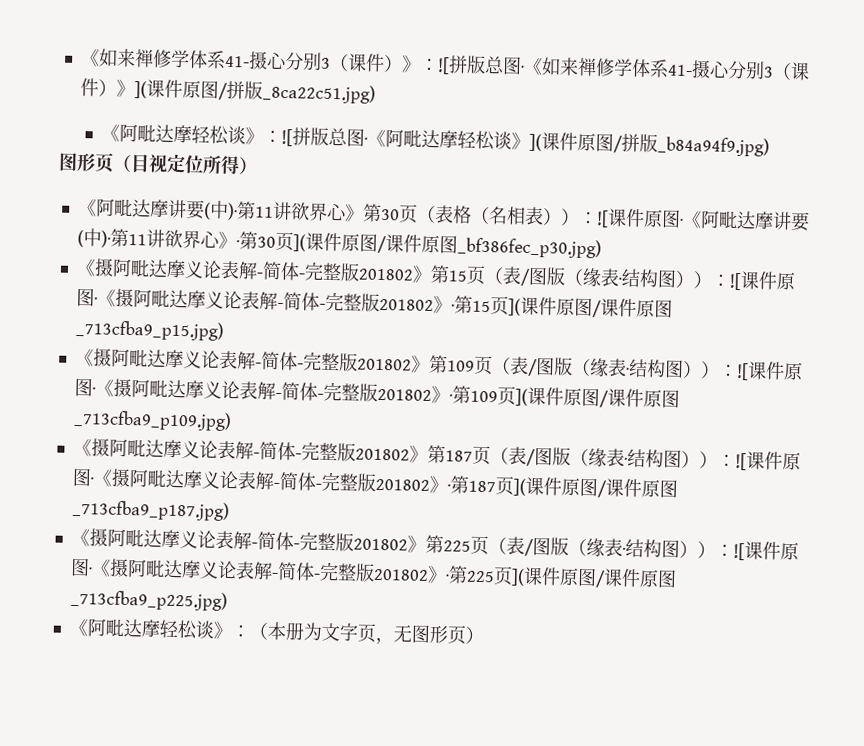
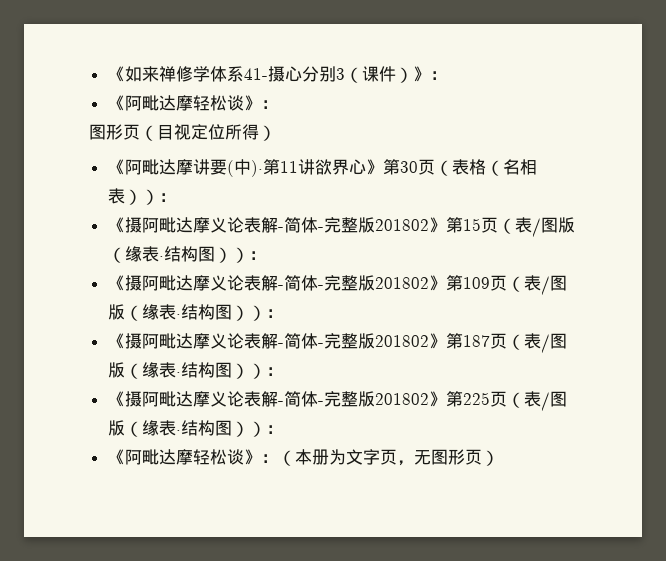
- 《如来禅修学体系41-摄心分别3（课件）》：![拼版总图·《如来禅修学体系41-摄心分别3（课件）》](课件原图/拼版_8ca22c51.jpg)
- 《阿毗达摩轻松谈》：![拼版总图·《阿毗达摩轻松谈》](课件原图/拼版_b84a94f9.jpg)
+ 《如来禅修学体系41-摄心分别3（课件）》：
+ 《阿毗达摩轻松谈》：
- 《阿毗达摩讲要(中)·第11讲欲界心》第30页（表格（名相表））：![课件原图·《阿毗达摩讲要(中)·第11讲欲界心》·第30页](课件原图/课件原图_bf386fec_p30.jpg)
+ 《阿毗达摩讲要(中)·第11讲欲界心》第30页（表格（名相表））：
- 《摄阿毗达摩义论表解-简体-完整版201802》第15页（表/图版（缘表·结构图））：![课件原图·《摄阿毗达摩义论表解-简体-完整版201802》·第15页](课件原图/课件原图_713cfba9_p15.jpg)
+ 《摄阿毗达摩义论表解-简体-完整版201802》第15页（表/图版（缘表·结构图））：
- 《摄阿毗达摩义论表解-简体-完整版201802》第109页（表/图版（缘表·结构图））：![课件原图·《摄阿毗达摩义论表解-简体-完整版201802》·第109页](课件原图/课件原图_713cfba9_p109.jpg)
+ 《摄阿毗达摩义论表解-简体-完整版201802》第109页（表/图版（缘表·结构图））：
- 《摄阿毗达摩义论表解-简体-完整版201802》第187页（表/图版（缘表·结构图））：![课件原图·《摄阿毗达摩义论表解-简体-完整版201802》·第187页](课件原图/课件原图_713cfba9_p187.jpg)
+ 《摄阿毗达摩义论表解-简体-完整版201802》第187页（表/图版（缘表·结构图））：
- 《摄阿毗达摩义论表解-简体-完整版201802》第225页（表/图版（缘表·结构图））：![课件原图·《摄阿毗达摩义论表解-简体-完整版201802》·第225页](课件原图/课件原图_713cfba9_p225.jpg)
+ 《摄阿毗达摩义论表解-简体-完整版201802》第225页（表/图版（缘表·结构图））：

